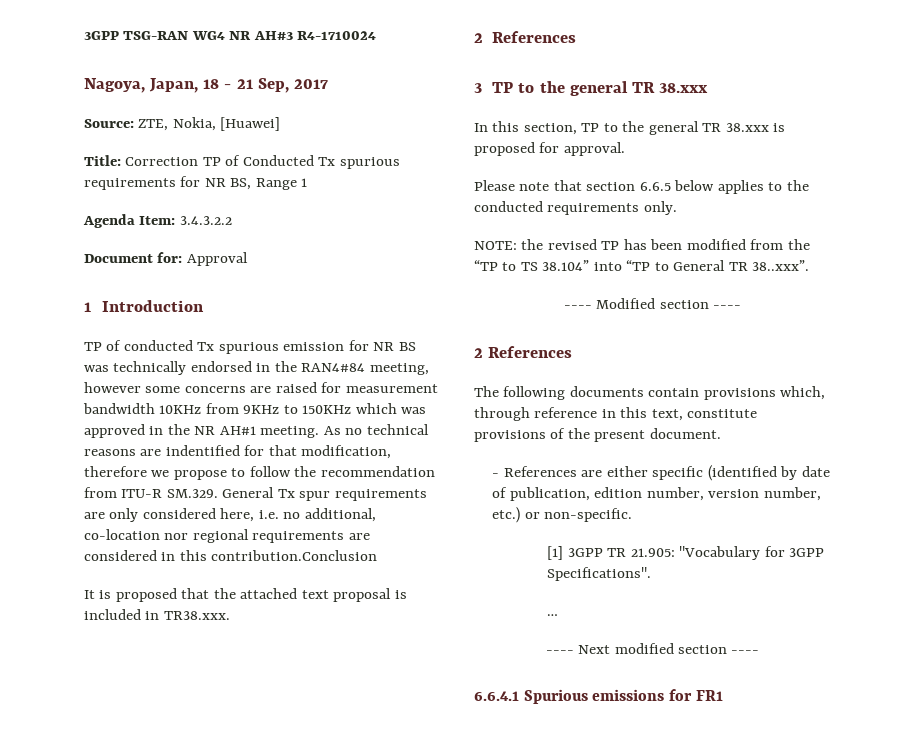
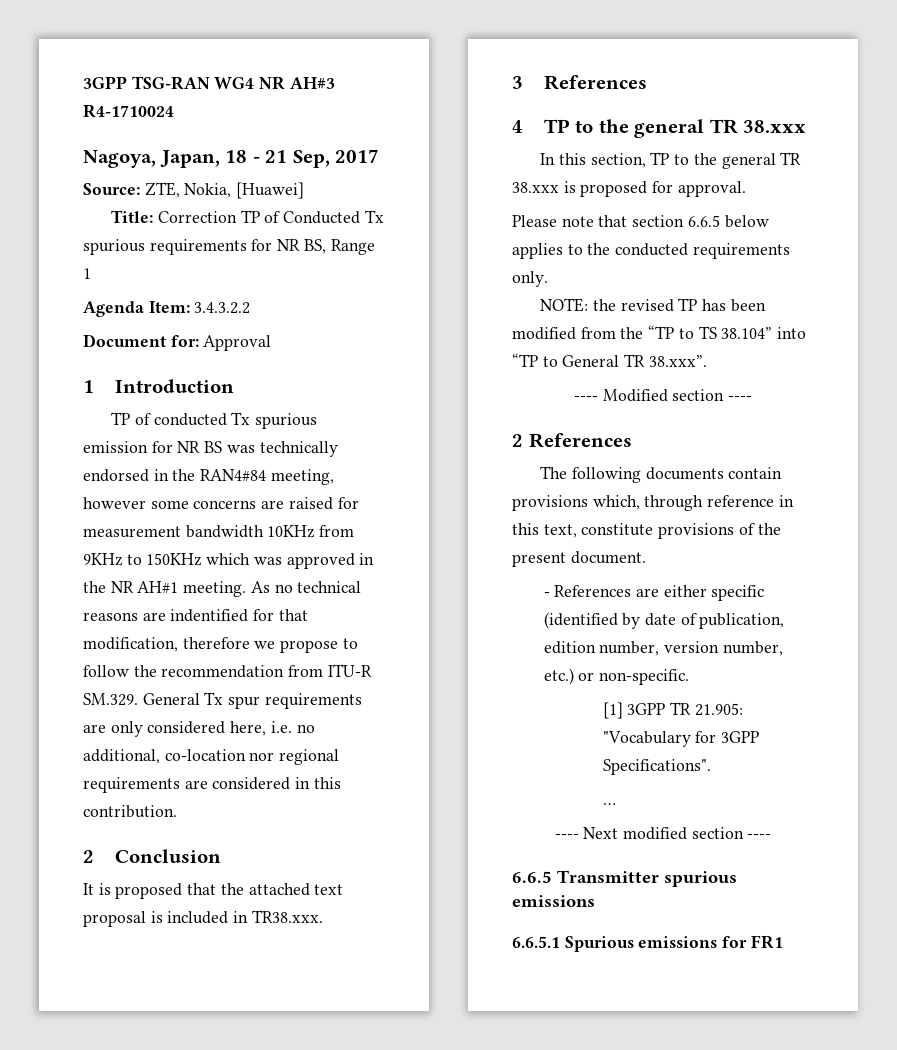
- As no technical reasons are indentified for that modification, therefore we propose to follow the recommendation from ITU-R SM.329. General Tx spur requirements are only considered here, i.e. no additional, co-location nor regional requirements are considered in this contribution.Conclusion
+ As no technical reasons are indentified for that modification, therefore we propose to follow the recommendation from ITU-R SM.329. General Tx spur requirements are only considered here, i.e. no additional, co-location nor regional requirements are considered in this contribution.
+ 2 Conclusion
  It is proposed that the attached text proposal is included in TR38.xxx.
- 2 References
- 3 TP to the general TR 38.xxx
+ 3 References
+ 4 TP to the general TR 38.xxx
- NOTE: the revised TP has been modified from the “TP to TS 38.104” into “TP to General TR 38..xxx”.
+ NOTE: the revised TP has been modified from the “TP to TS 38.104” into “TP to General TR 38.xxx”.
- 6.6.4.1 Spurious emissions for FR1
+ 6.6.5 Transmitter spurious emissions
+ 6.6.5.1 Spurious emissions for FR1

